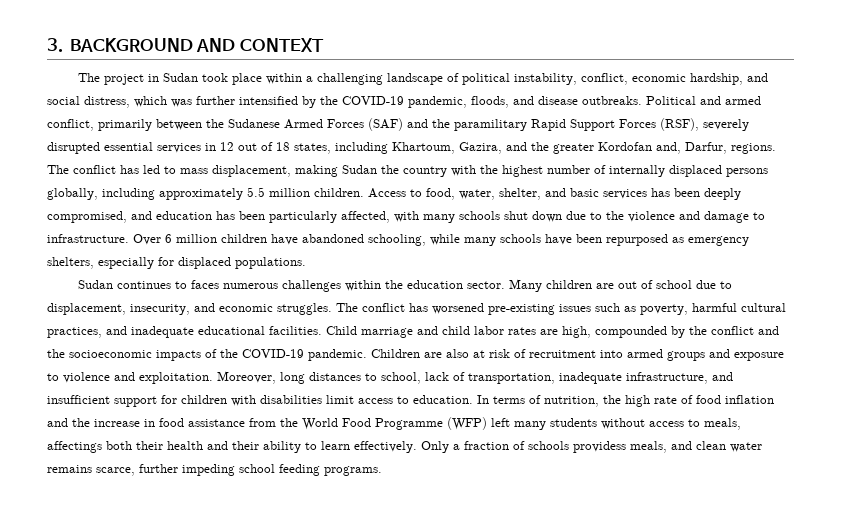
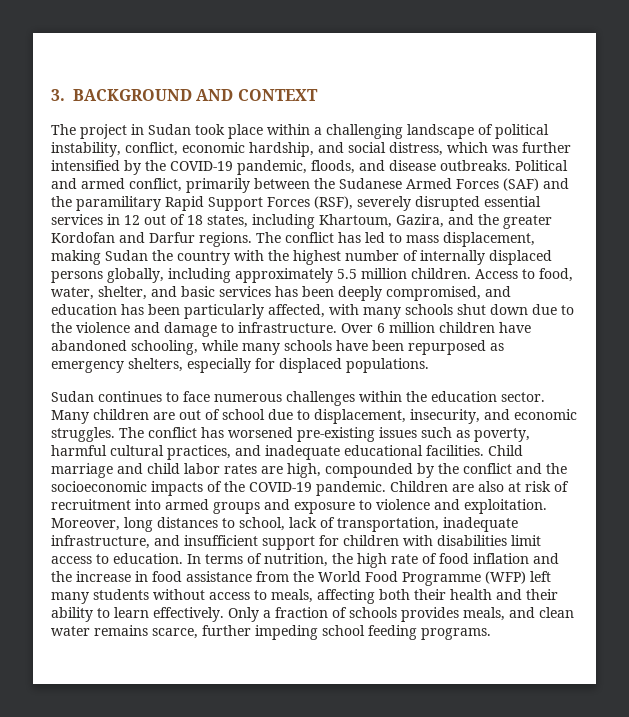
- Political and armed conflict, primarily between the Sudanese Armed Forces (SAF) and the paramilitary Rapid Support Forces (RSF), severely disrupted essential services in 12 out of 18 states, including Khartoum, Gazira, and the greater Kordofan and, Darfur, regions.
+ Political and armed conflict, primarily between the Sudanese Armed Forces (SAF) and the paramilitary Rapid Support Forces (RSF), severely disrupted essential services in 12 out of 18 states, including Khartoum, Gazira, and the greater Kordofan and Darfur regions.
- Sudan continues to faces numerous challenges within the education sector.
+ Sudan continues to face numerous challenges within the education sector.
- In terms of nutrition, the high rate of food inflation and the increase in food assistance from the World Food Programme (WFP) left many students without access to meals, affectings both their health and their ability to learn effectively.
+ In terms of nutrition, the high rate of food inflation and the increase in food assistance from the World Food Programme (WFP) left many students without access to meals, affecting both their health and their ability to learn effectively.
- Only a fraction of schools providess meals, and clean water remains scarce, further impeding school feeding programs.
+ Only a fraction of schools provides meals, and clean water remains scarce, further impeding school feeding programs.

